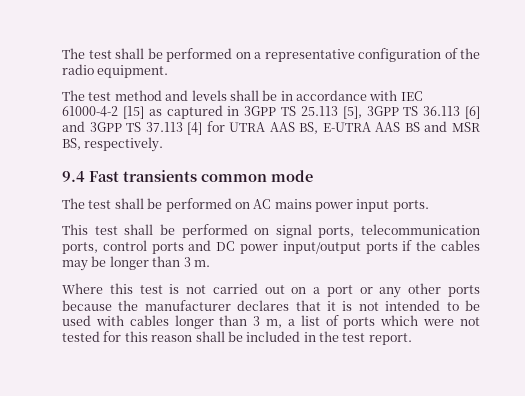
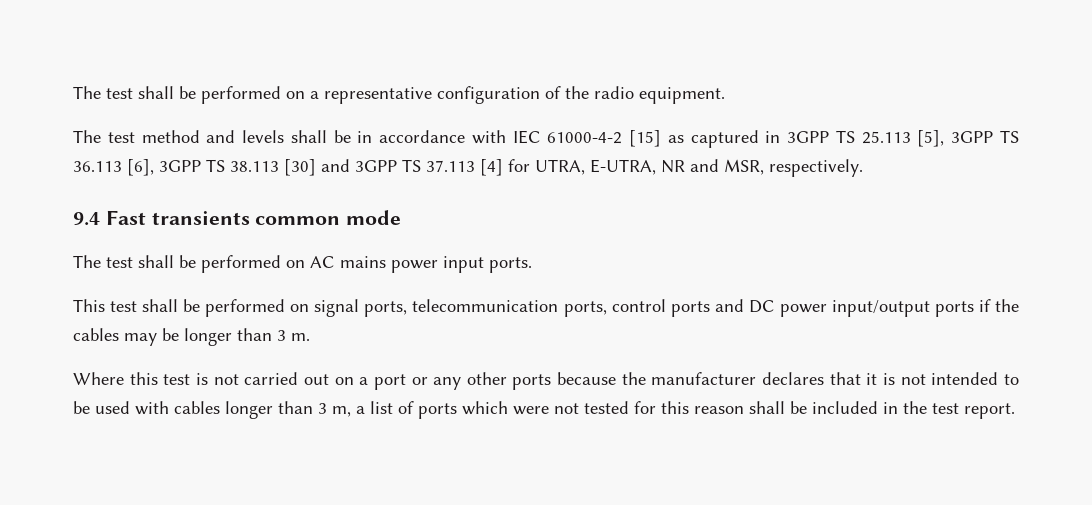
- The test method and levels shall be in accordance with IEC 61000-4-2 [15] as captured in 3GPP TS 25.113 [5], 3GPP TS 36.113 [6] and 3GPP TS 37.113 [4] for UTRA AAS BS, E-UTRA AAS BS and MSR BS, respectively.
+ The test method and levels shall be in accordance with IEC 61000-4-2 [15] as captured in 3GPP TS 25.113 [5], 3GPP TS 36.113 [6], 3GPP TS 38.113 [30] and 3GPP TS 37.113 [4] for UTRA, E-UTRA, NR and MSR, respectively.

